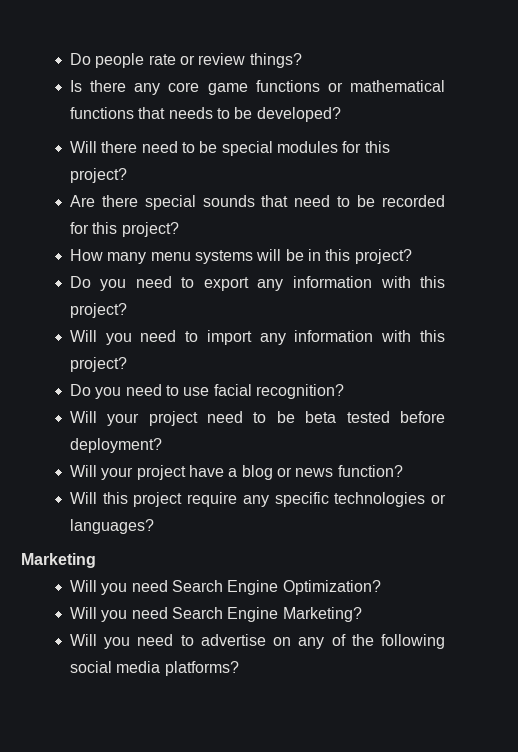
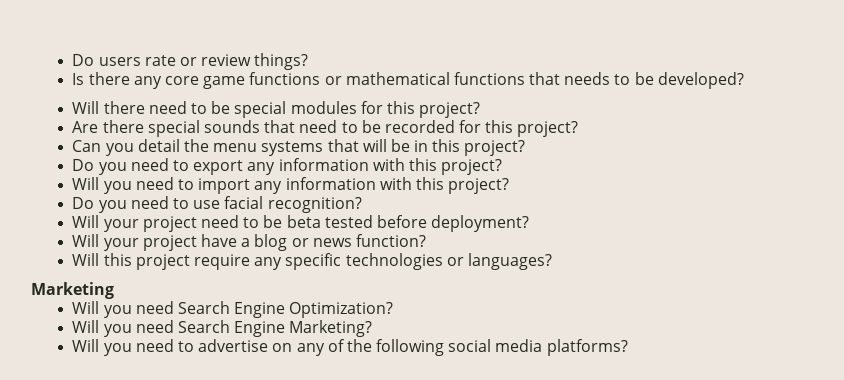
- Do people rate or review things?
+ Do users rate or review things?
- How many menu systems will be in this project?
+ Can you detail the menu systems that will be in this project?

